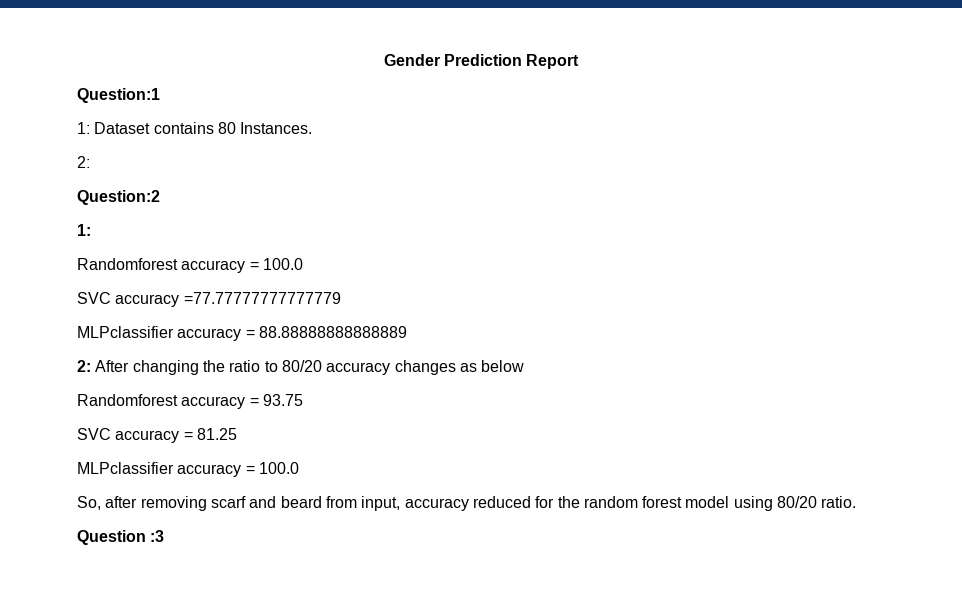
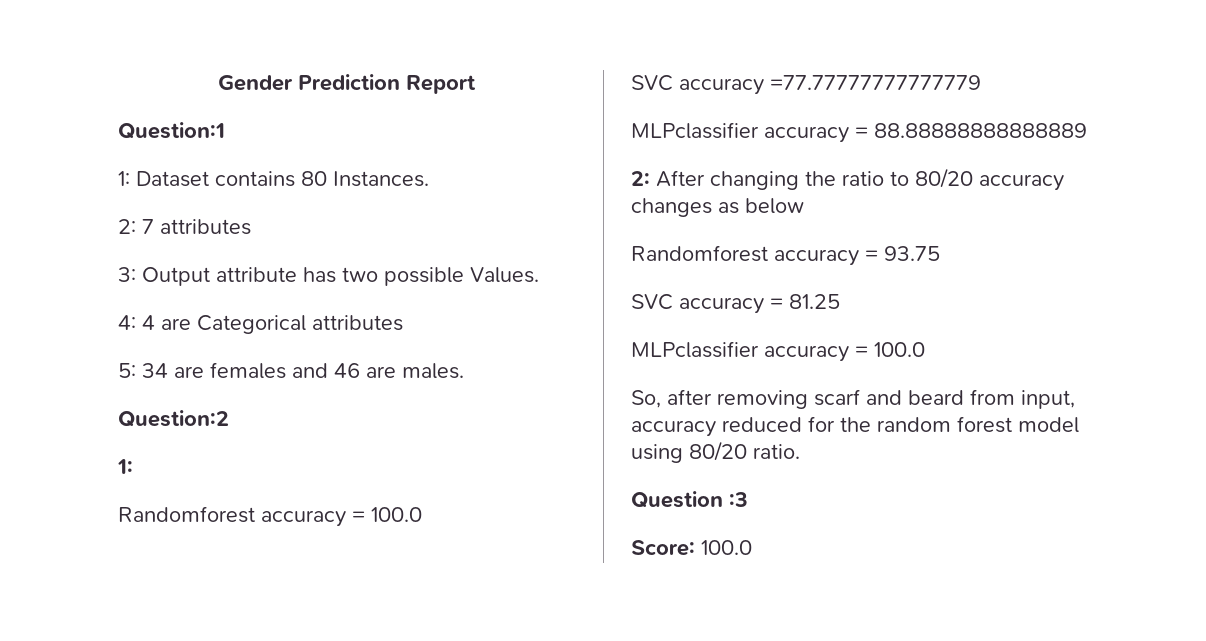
  1: Dataset contains 80 Instances.
- 2:
+ 2: 7 attributes
+ 3: Output attribute has two possible Values.
+ 4: 4 are Categorical attributes
+ 5: 34 are females and 46 are males.
+ Score: 100.0

